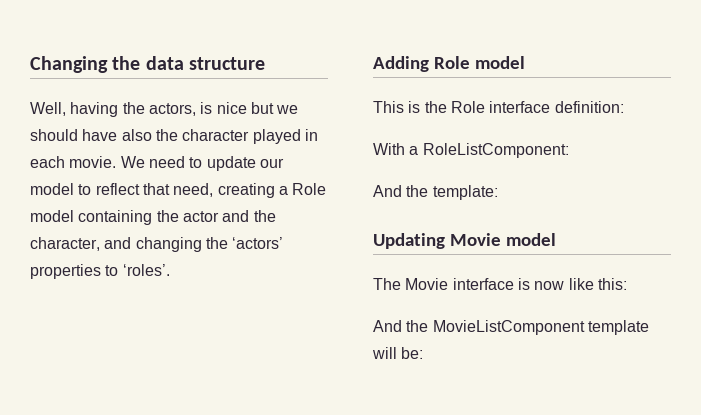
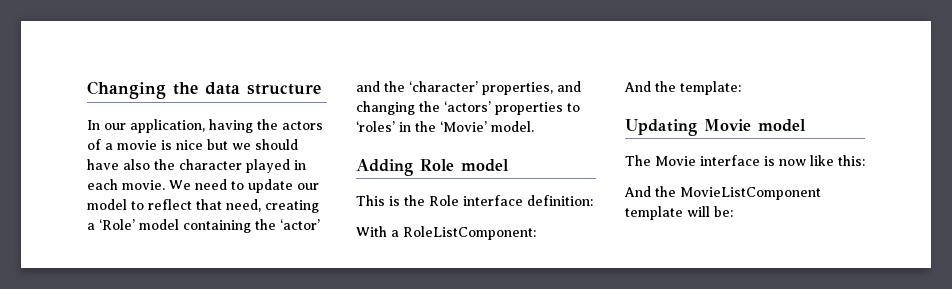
- Well, having the actors, is nice but we should have also the character played in each movie.
+ In our application, having the actors of a movie is nice but we should have also the character played in each movie.
- We need to update our model to reflect that need, creating a Role model containing the actor and the character, and changing the ‘actors’ properties to ‘roles’.
+ We need to update our model to reflect that need, creating a ‘Role’ model containing the ‘actor’ and the ‘character’ properties, and changing the ‘actors’ properties to ‘roles’ in the ‘Movie’ model.

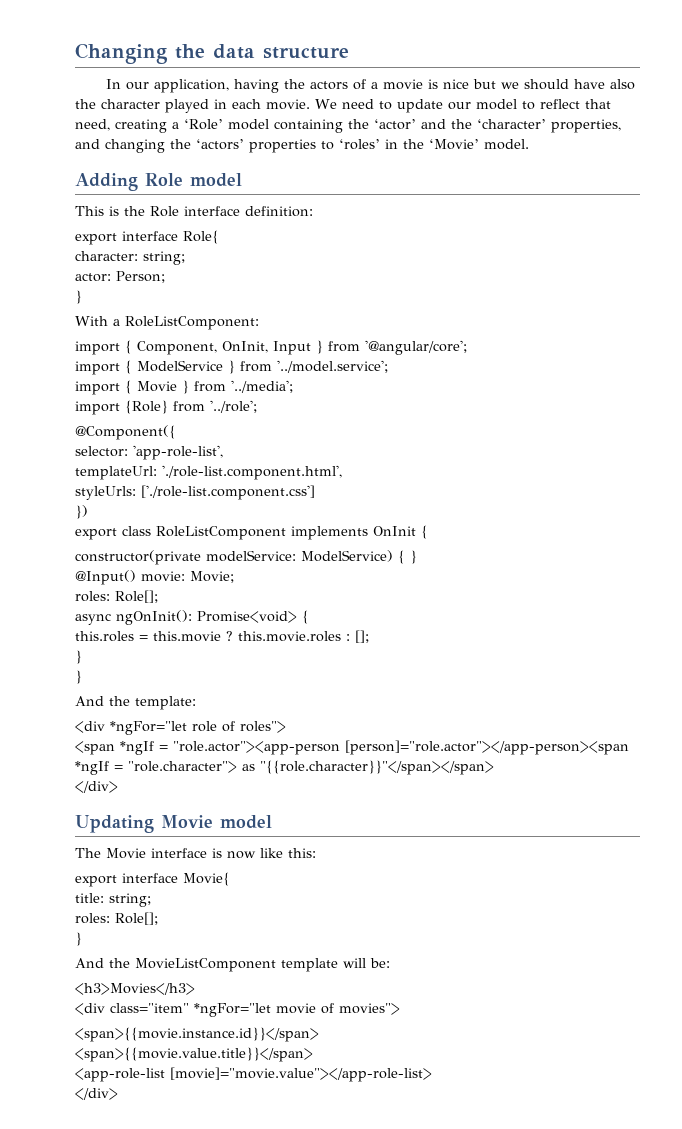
+ export interface Role{
+ character: string;
+ actor: Person;
+ }
  With a RoleListComponent:
+ import { Component, OnInit, Input } from '@angular/core';
+ import { ModelService } from '../model.service';
+ import { Movie } from '../media';
+ import {Role} from '../role';
+ @Component({
+ selector: 'app-role-list',
+ templateUrl: './role-list.component.html',
+ styleUrls: ['./role-list.component.css']
+ })
+ export class RoleListComponent implements OnInit {
+ constructor(private modelService: ModelService) { }
+ @Input() movie: Movie;
+ roles: Role[];
+ async ngOnInit(): Promise<void> {
+ this.roles = this.movie ? this.movie.roles : [];
+ }
+ }
  And the template:
+ <div *ngFor="let role of roles">
+ <span *ngIf = "role.actor"><app-person [person]="role.actor"></app-person><span *ngIf = "role.character"> as "{{role.character}}"</span></span>
+ </div>
+ export interface Movie{
+ title: string;
+ roles: Role[];
+ }
+ <h3>Movies</h3>
+ <div class="item" *ngFor="let movie of movies">
+ <span>{{movie.instance.id}}</span>
+ <span>{{movie.value.title}}</span>
+ <app-role-list [movie]="movie.value"></app-role-list>
+ </div>

